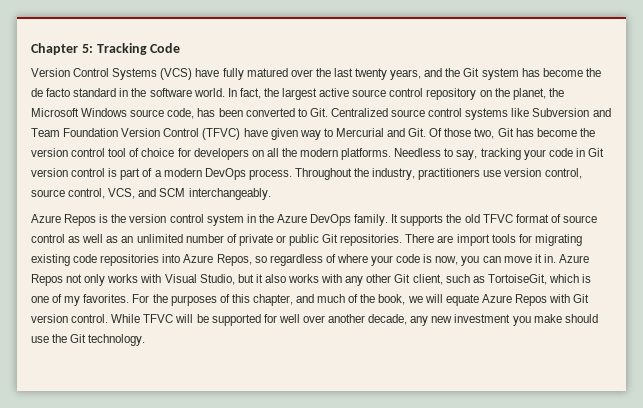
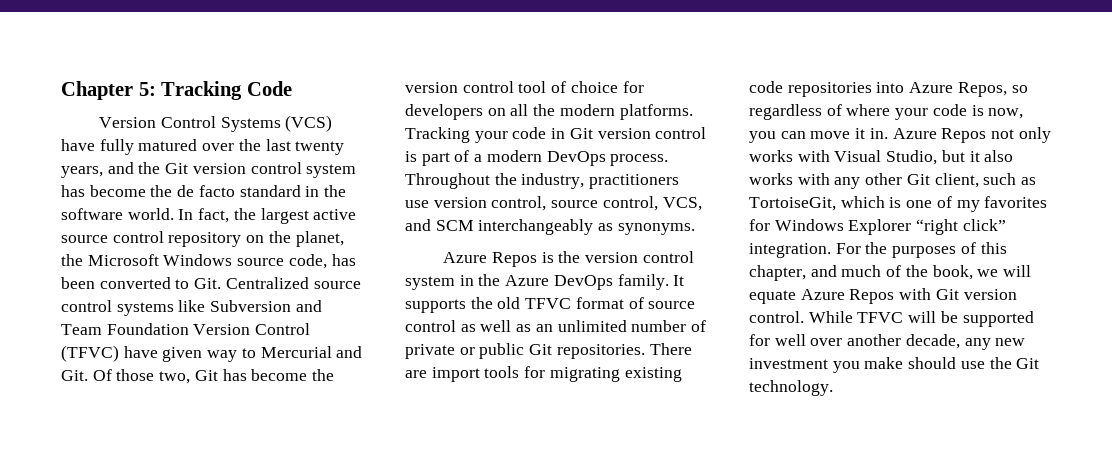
- Version Control Systems (VCS) have fully matured over the last twenty years, and the Git system has become the de facto standard in the software world.
+ Version Control Systems (VCS) have fully matured over the last twenty years, and the Git version control system has become the de facto standard in the software world.
- Needless to say, tracking your code in Git version control is part of a modern DevOps process.
+ Tracking your code in Git version control is part of a modern DevOps process.
- Throughout the industry, practitioners use version control, source control, VCS, and SCM interchangeably.
+ Throughout the industry, practitioners use version control, source control, VCS, and SCM interchangeably as synonyms.
- Azure Repos not only works with Visual Studio, but it also works with any other Git client, such as TortoiseGit, which is one of my favorites.
+ Azure Repos not only works with Visual Studio, but it also works with any other Git client, such as TortoiseGit, which is one of my favorites for Windows Explorer “right click” integration.

